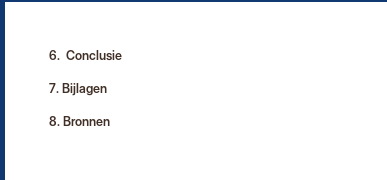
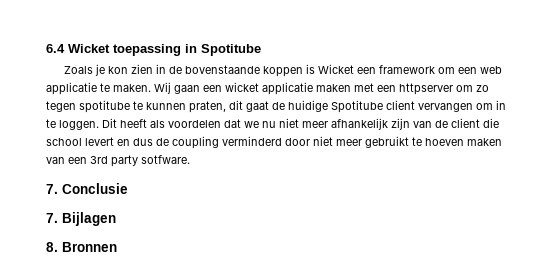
- 6. Conclusie
+ 6.4 Wicket toepassing in Spotitube
+ Zoals je kon zien in de bovenstaande koppen is Wicket een framework om een web applicatie te maken. Wij gaan een wicket applicatie maken met een httpserver om zo tegen spotitube te kunnen praten, dit gaat de huidige Spotitube client vervangen om in te loggen. Dit heeft als voordelen dat we nu niet meer afhankelijk zijn van de client die school levert en dus de coupling verminderd door niet meer gebruikt te hoeven maken van een 3rd party sotfware.
+ 7. Conclusie

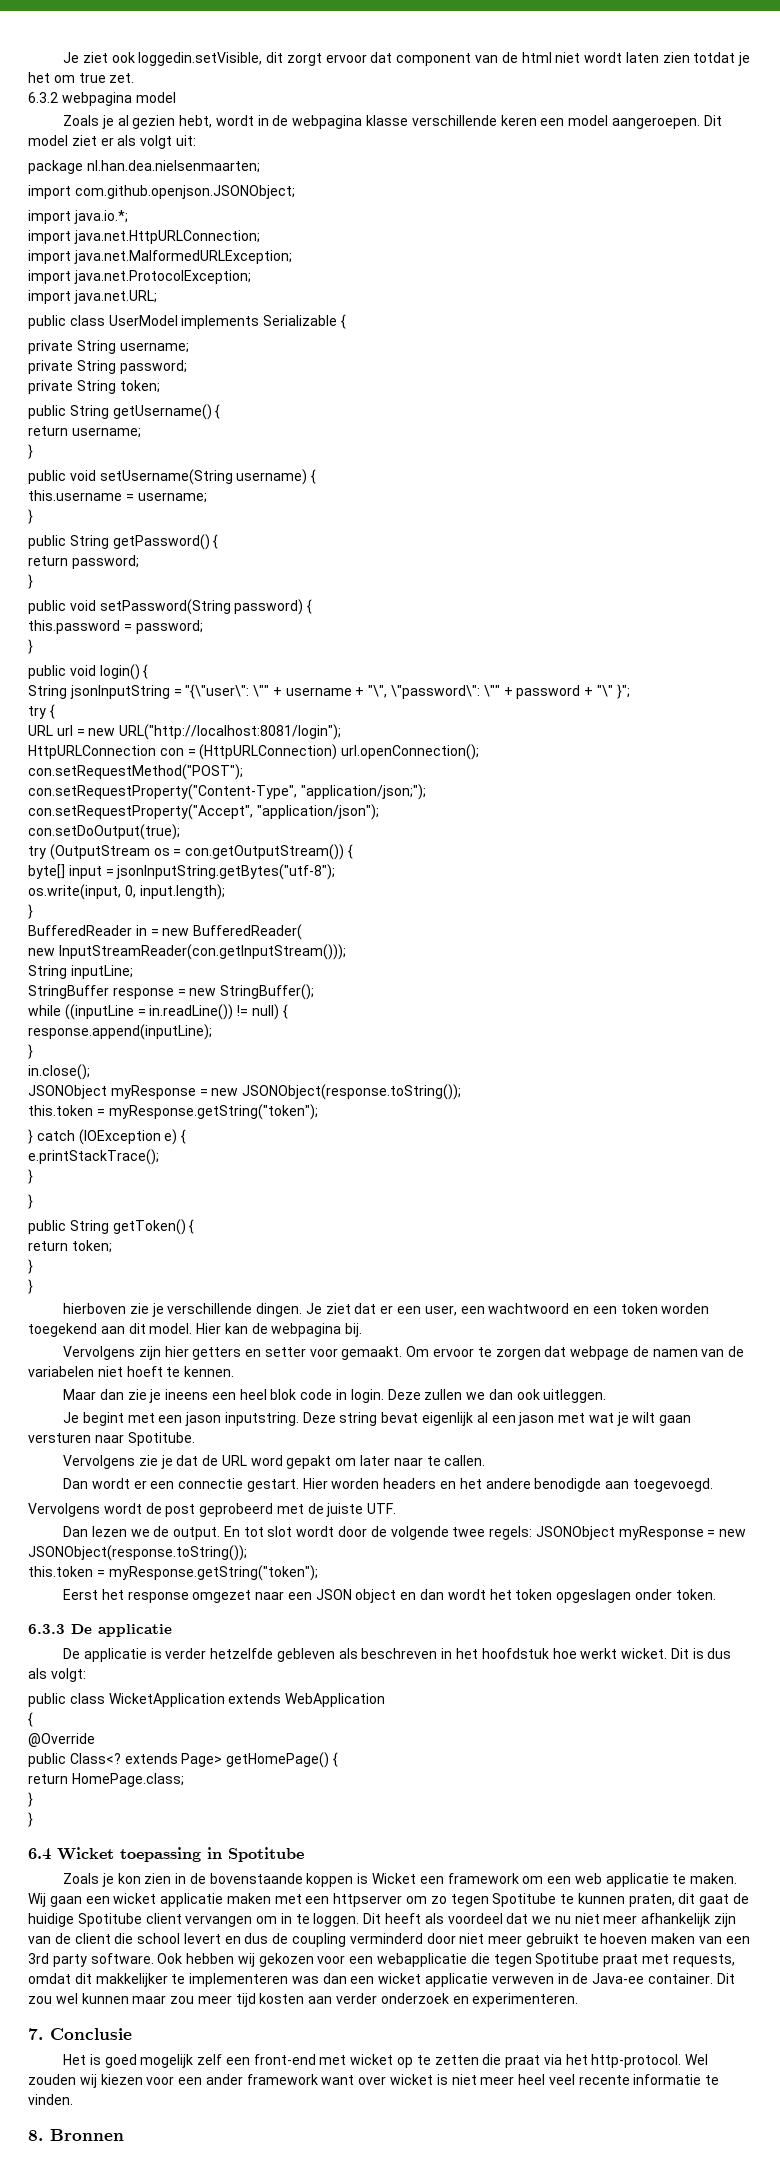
+ Je ziet ook loggedin.setVisible, dit zorgt ervoor dat component van de html niet wordt laten zien totdat je het om true zet.
+ 6.3.2 webpagina model
+ Zoals je al gezien hebt, wordt in de webpagina klasse verschillende keren een model aangeroepen. Dit model ziet er als volgt uit:
+ package nl.han.dea.nielsenmaarten;
+ import com.github.openjson.JSONObject;
+ import java.io.*;
+ import java.net.HttpURLConnection;
+ import java.net.MalformedURLException;
+ import java.net.ProtocolException;
+ import java.net.URL;
+ public class UserModel implements Serializable {
+ private String username;
+ private String password;
+ private String token;
+ public String getUsername() {
+ return username;
+ }
+ public void setUsername(String username) {
+ this.username = username;
+ }
+ public String getPassword() {
+ return password;
+ }
+ public void setPassword(String password) {
+ this.password = password;
+ }
+ public void login() {
+ String jsonInputString = "{\"user\": \"" + username + "\", \"password\": \"" + password + "\" }";
+ try {
+ URL url = new URL("http://localhost:8081/login");
+ HttpURLConnection con = (HttpURLConnection) url.openConnection();
+ con.setRequestMethod("POST");
+ con.setRequestProperty("Content-Type", "application/json;");
+ con.setRequestProperty("Accept", "application/json");
+ con.setDoOutput(true);
+ try (OutputStream os = con.getOutputStream()) {
+ byte[] input = jsonInputString.getBytes("utf-8");
+ os.write(input, 0, input.length);
+ }
+ BufferedReader in = new BufferedReader(
+ new InputStreamReader(con.getInputStream()));
+ String inputLine;
+ StringBuffer response = new StringBuffer();
+ while ((inputLine = in.readLine()) != null) {
+ response.append(inputLine);
+ }
+ in.close();
+ JSONObject myResponse = new JSONObject(response.toString());
+ this.token = myResponse.getString("token");
+ } catch (IOException e) {
+ e.printStackTrace();
+ }
+ }
+ public String getToken() {
+ return token;
+ }
+ }
+ hierboven zie je verschillende dingen. Je ziet dat er een user, een wachtwoord en een token worden toegekend aan dit model. Hier kan de webpagina bij.
+ Vervolgens zijn hier getters en setter voor gemaakt. Om ervoor te zorgen dat webpage de namen van de variabelen niet hoeft te kennen.
+ Maar dan zie je ineens een heel blok code in login. Deze zullen we dan ook uitleggen.
+ Je begint met een jason inputstring. Deze string bevat eigenlijk al een jason met wat je wilt gaan versturen naar Spotitube.
+ Vervolgens zie je dat de URL word gepakt om later naar te callen.
+ Dan wordt er een connectie gestart. Hier worden headers en het andere benodigde aan toegevoegd.
+ Vervolgens wordt de post geprobeerd met de juiste UTF.
+ Dan lezen we de output. En tot slot wordt door de volgende twee regels: JSONObject myResponse = new JSONObject(response.toString());
+ this.token = myResponse.getString("token");
+ Eerst het response omgezet naar een JSON object en dan wordt het token opgeslagen onder token.
+ 6.3.3 De applicatie
+ De applicatie is verder hetzelfde gebleven als beschreven in het hoofdstuk hoe werkt wicket. Dit is dus als volgt:
+ public class WicketApplication extends WebApplication
+ {
+ @Override
+ public Class<? extends Page> getHomePage() {
+ return HomePage.class;
+ }
+ }
- Wij gaan een wicket applicatie maken met een httpserver om zo tegen spotitube te kunnen praten, dit gaat de huidige Spotitube client vervangen om in te loggen.
+ Wij gaan een wicket applicatie maken met een httpserver om zo tegen Spotitube te kunnen praten, dit gaat de huidige Spotitube client vervangen om in te loggen.
- Dit heeft als voordelen dat we nu niet meer afhankelijk zijn van de client die school levert en dus de coupling verminderd door niet meer gebruikt te hoeven maken van een 3rd party sotfware.
+ Dit heeft als voordeel dat we nu niet meer afhankelijk zijn van de client die school levert en dus de coupling verminderd door niet meer gebruikt te hoeven maken van een 3rd party software. Ook hebben wij gekozen voor een webapplicatie die tegen Spotitube praat met requests, omdat dit makkelijker te implementeren was dan een wicket applicatie verweven in de Java-ee container. Dit zou wel kunnen maar zou meer tijd kosten aan verder onderzoek en experimenteren.
  7. Conclusie
- 7. Bijlagen
+ Het is goed mogelijk zelf een front-end met wicket op te zetten die praat via het http-protocol. Wel zouden wij kiezen voor een ander framework want over wicket is niet meer heel veel recente informatie te vinden.

